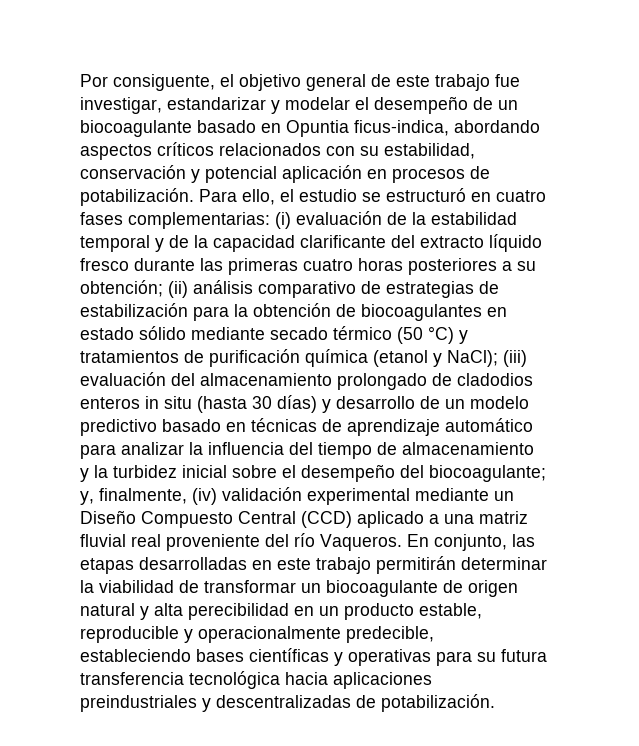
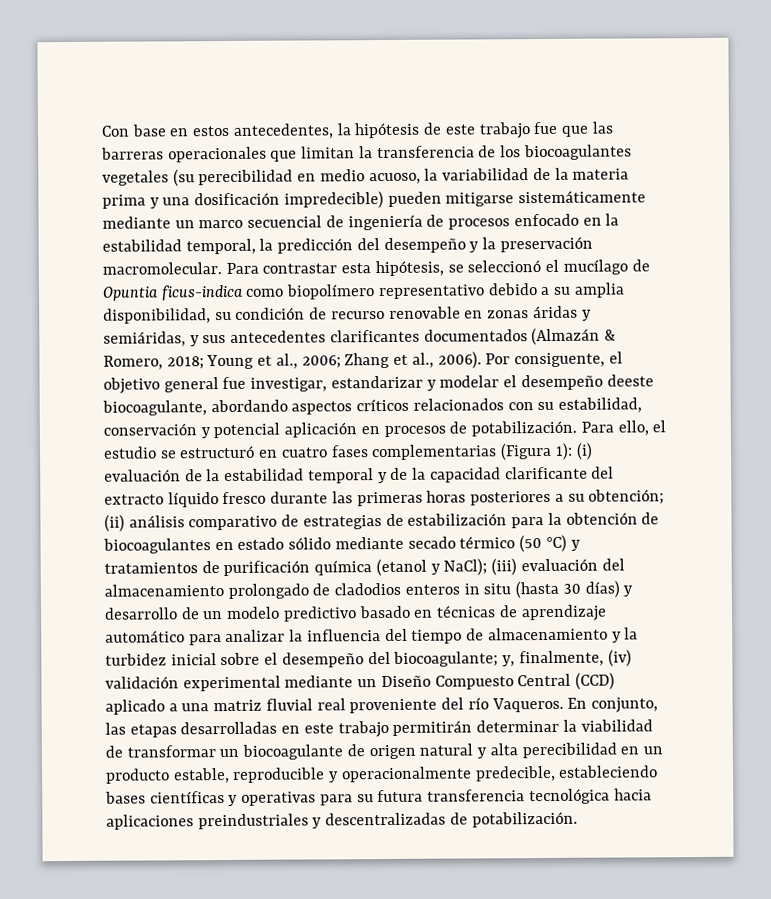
+ Con base en estos antecedentes, la hipótesis de este trabajo fue que las barreras operacionales que limitan la transferencia de los biocoagulantes vegetales (su perecibilidad en medio acuoso, la variabilidad de la materia prima y una dosificación impredecible) pueden mitigarse sistemáticamente mediante un marco secuencial de ingeniería de procesos enfocado en la estabilidad temporal, la predicción del desempeño y la preservación macromolecular. Para contrastar esta hipótesis, se seleccionó el mucílago de Opuntia ficus-indica como biopolímero representativo debido a su amplia disponibilidad, su condición de recurso renovable en zonas áridas y semiáridas, y sus antecedentes clarificantes documentados (Almazán & Romero, 2018; Young et al., 2006; Zhang et al., 2006).
- Por consiguente, el objetivo general de este trabajo fue investigar, estandarizar y modelar el desempeño de un biocoagulante basado en Opuntia ficus-indica, abordando aspectos críticos relacionados con su estabilidad, conservación y potencial aplicación en procesos de potabilización.
+ Por consiguente, el objetivo general fue investigar, estandarizar y modelar el desempeño deeste biocoagulante, abordando aspectos críticos relacionados con su estabilidad, conservación y potencial aplicación en procesos de potabilización.
- Para ello, el estudio se estructuró en cuatro fases complementarias:
+ Para ello, el estudio se estructuró en cuatro fases complementarias (Figura 1):
- (i) evaluación de la estabilidad temporal y de la capacidad clarificante del extracto líquido fresco durante las primeras cuatro horas posteriores a su obtención;
+ (i) evaluación de la estabilidad temporal y de la capacidad clarificante del extracto líquido fresco durante las primeras horas posteriores a su obtención;

